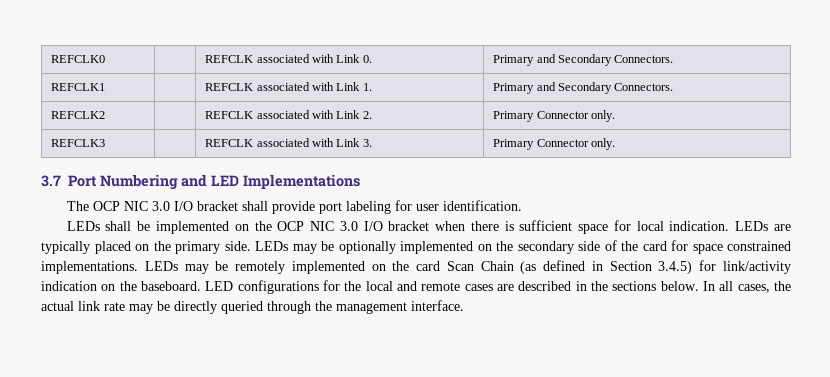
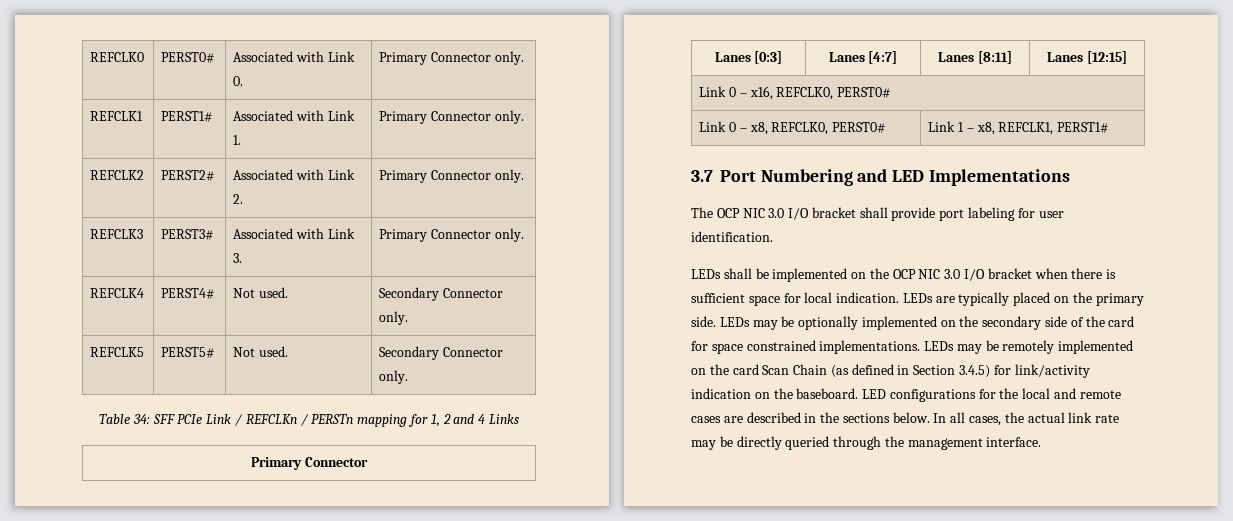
- REFCLK0 | | REFCLK associated with Link 0. | Primary and Secondary Connectors.
+ REFCLK0 | PERST0# | Associated with Link 0. | Primary Connector only.
- REFCLK1 | | REFCLK associated with Link 1. | Primary and Secondary Connectors.
+ REFCLK1 | PERST1# | Associated with Link 1. | Primary Connector only.
- REFCLK2 | | REFCLK associated with Link 2. | Primary Connector only.
+ REFCLK2 | PERST2# | Associated with Link 2. | Primary Connector only.
- REFCLK3 | | REFCLK associated with Link 3. | Primary Connector only.
+ REFCLK3 | PERST3# | Associated with Link 3. | Primary Connector only.
+ REFCLK4 | PERST4# | Not used. | Secondary Connector only.
+ REFCLK5 | PERST5# | Not used. | Secondary Connector only.
+ Table 34: SFF PCIe Link / REFCLKn / PERSTn mapping for 1, 2 and 4 Links
+ Primary Connector
+ Lanes [0:3] | Lanes [4:7] | Lanes [8:11] | Lanes [12:15]
+ Link 0 – x16, REFCLK0, PERST0#
+ Link 0 – x8, REFCLK0, PERST0# | Link 1 – x8, REFCLK1, PERST1#

